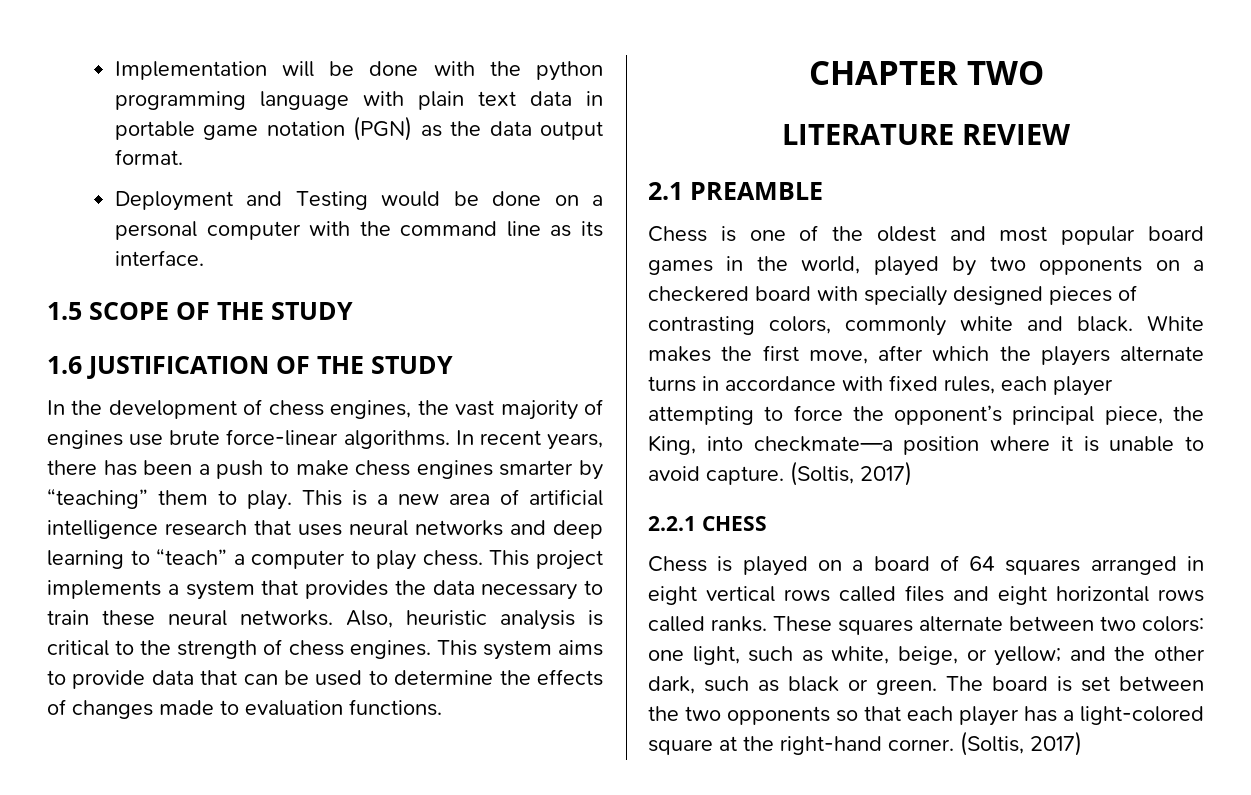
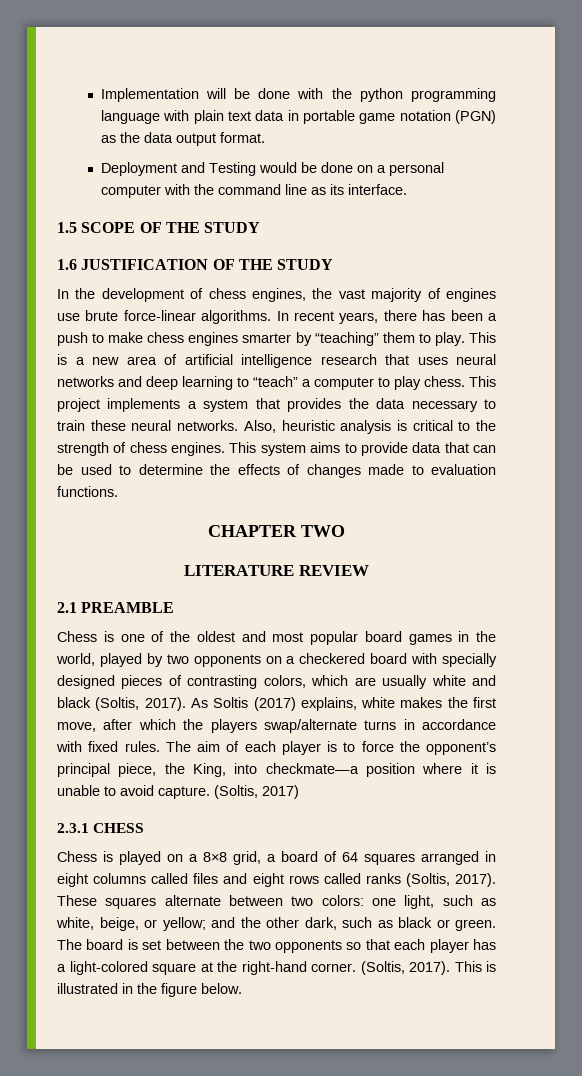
- Chess is one of the oldest and most popular board games in the world, played by two opponents on a checkered board with specially designed pieces of contrasting colors, commonly white and black. White makes the first move, after which the players alternate turns in accordance with fixed rules, each player attempting to force the opponent’s principal piece, the King, into checkmate—a position where it is unable to avoid capture.
+ Chess is one of the oldest and most popular board games in the world, played by two opponents on a checkered board with specially designed pieces of contrasting colors, which are usually white and black (Soltis, 2017). As Soltis (2017) explains, white makes the first move, after which the players swap/alternate turns in accordance with fixed rules. The aim of each player is to force the opponent’s principal piece, the King, into checkmate—a position where it is unable to avoid capture.
- 2.2.1 CHESS
+ 2.3.1 CHESS
- Chess is played on a board of 64 squares arranged in eight vertical rows called files and eight horizontal rows called ranks.
+ Chess is played on a 8×8 grid, a board of 64 squares arranged in eight columns called files and eight rows called ranks (Soltis, 2017).
- The board is set between the two opponents so that each player has a light-colored square at the right-hand corner. (Soltis, 2017)
+ The board is set between the two opponents so that each player has a light-colored square at the right-hand corner. (Soltis, 2017). This is illustrated in the figure below.

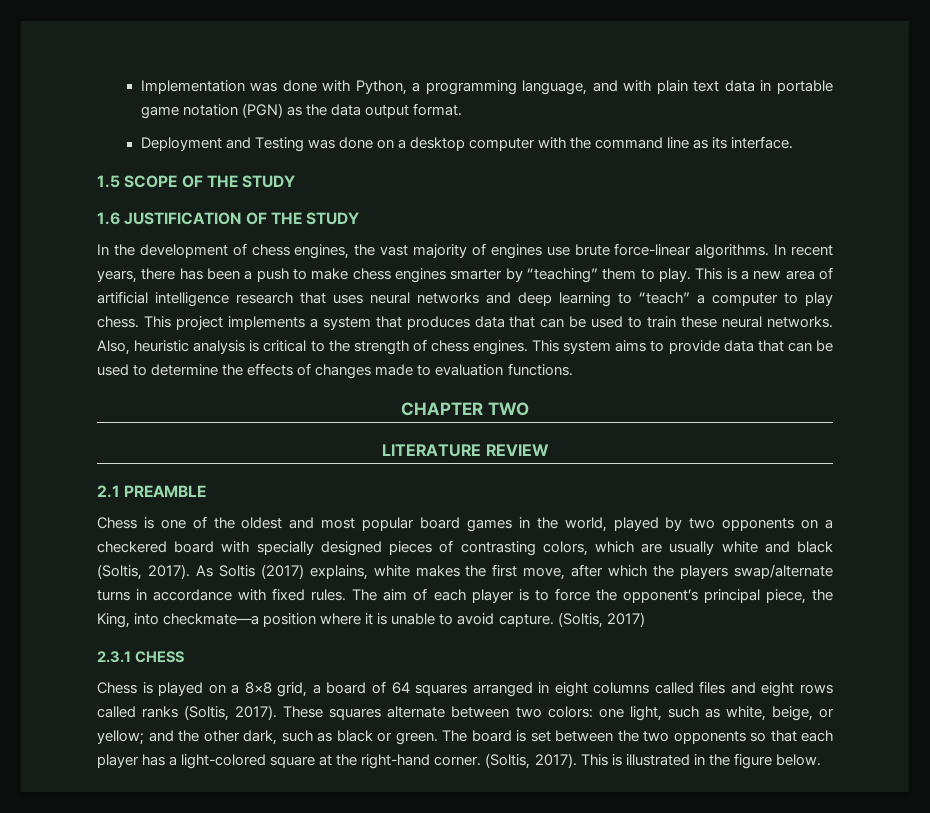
- Implementation will be done with the python programming language with plain text data in portable game notation (PGN) as the data output format.
+ Implementation was done with Python, a programming language, and with plain text data in portable game notation (PGN) as the data output format.
- Deployment and Testing would be done on a personal computer with the command line as its interface.
+ Deployment and Testing was done on a desktop computer with the command line as its interface.
- This project implements a system that provides the data necessary to train these neural networks.
+ This project implements a system that produces data that can be used to train these neural networks.

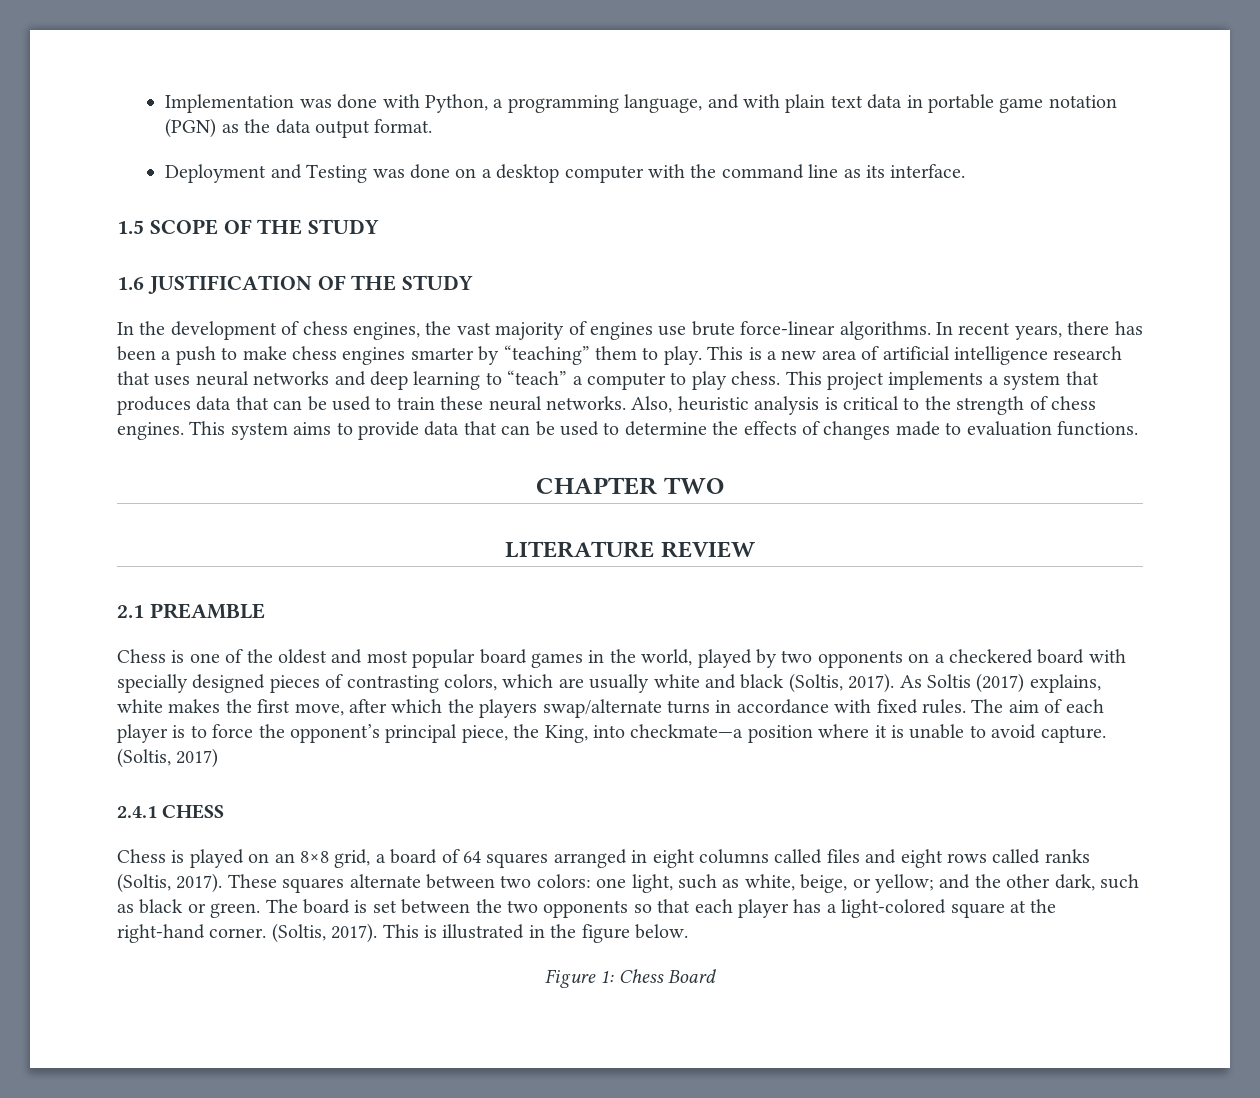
- 2.3.1 CHESS
+ 2.4.1 CHESS
- Chess is played on a 8×8 grid, a board of 64 squares arranged in eight columns called files and eight rows called ranks (Soltis, 2017).
+ Chess is played on an 8×8 grid, a board of 64 squares arranged in eight columns called files and eight rows called ranks (Soltis, 2017).
+ Figure 1: Chess Board

